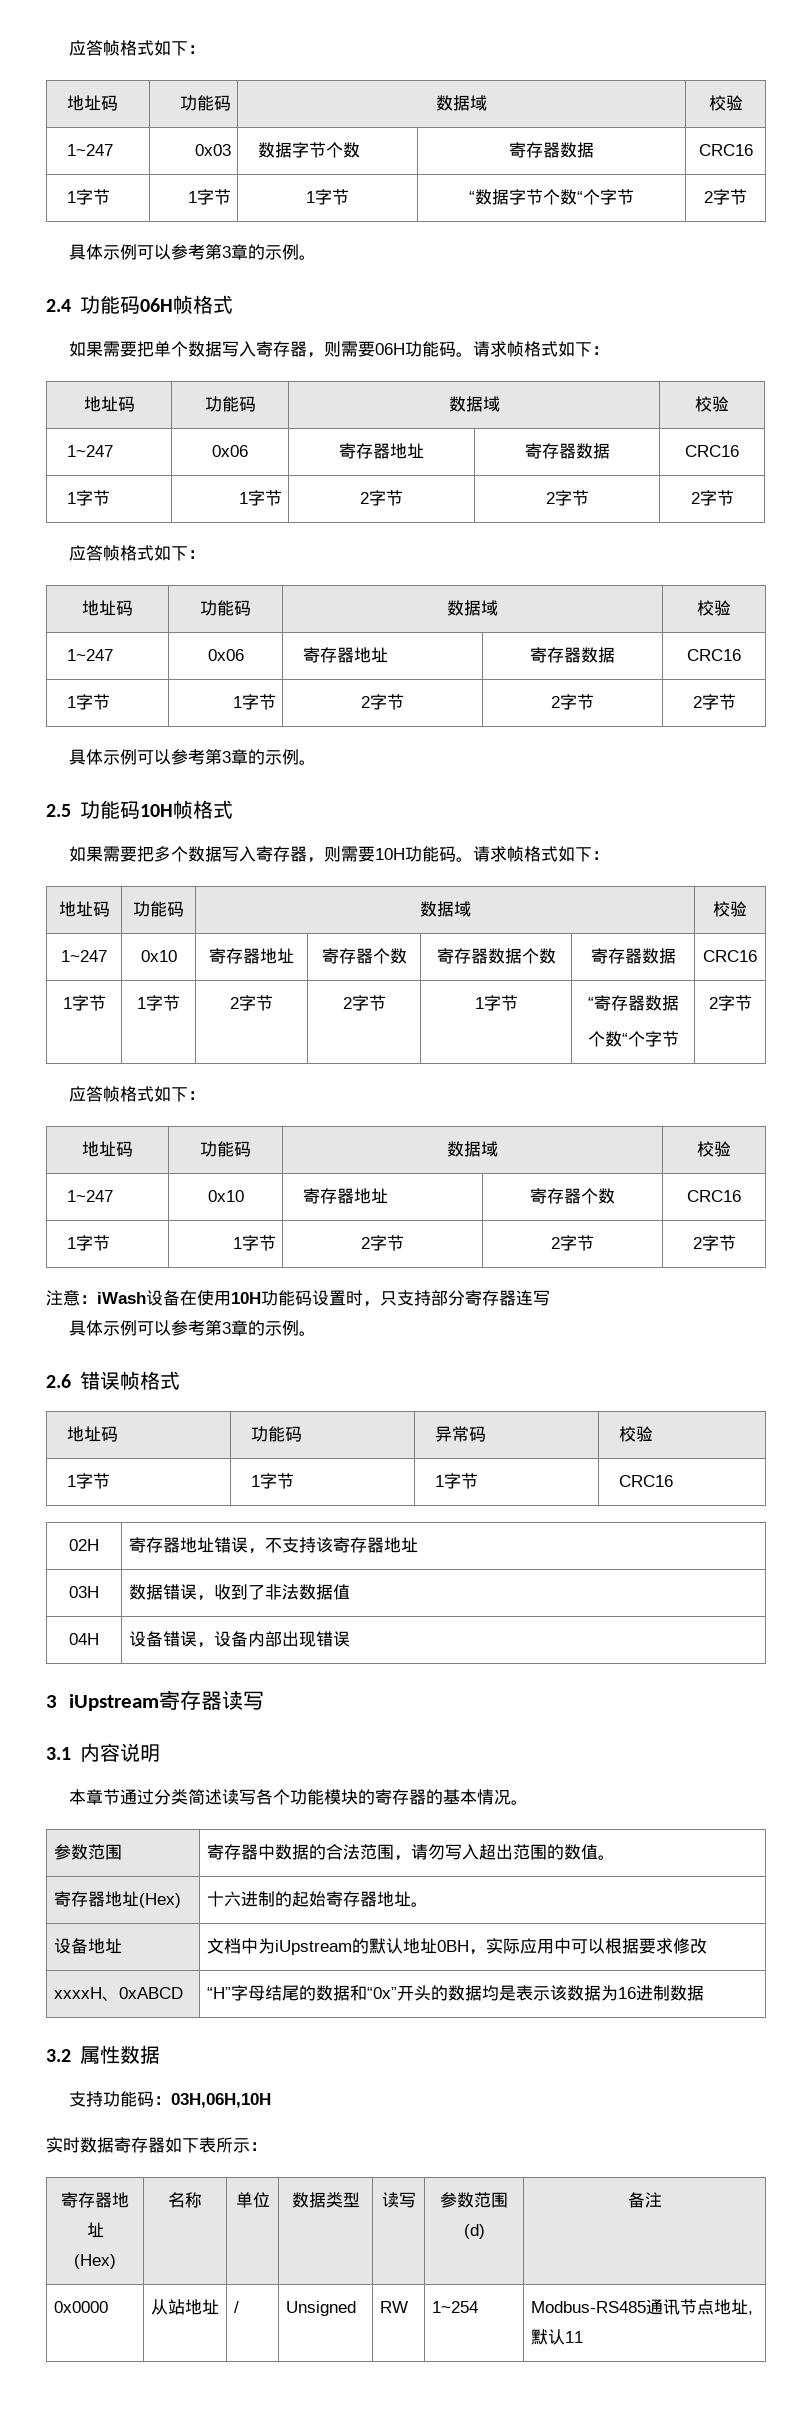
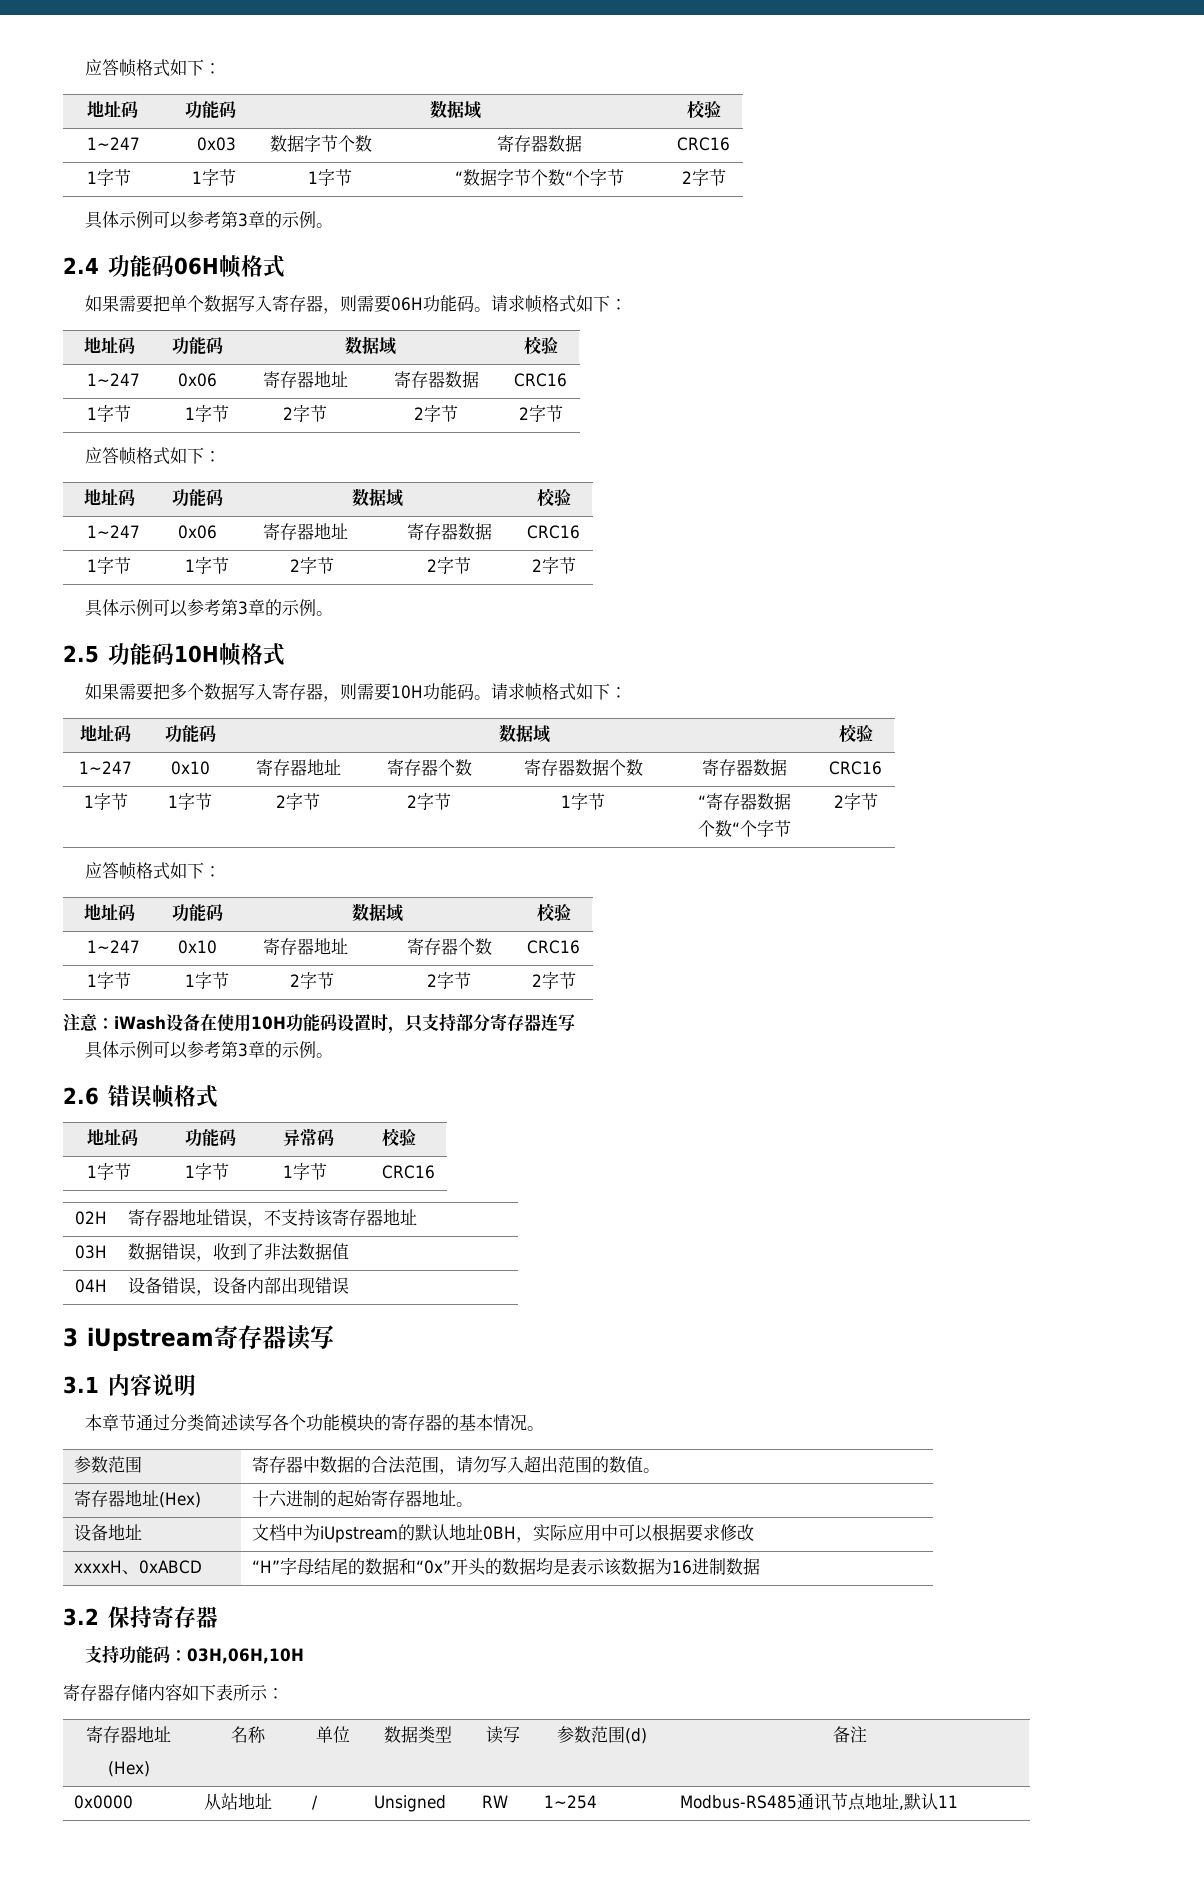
- 3.2属性数据
+ 3.2保持寄存器
- 实时数据寄存器如下表所示：
+ 寄存器存储内容如下表所示：

